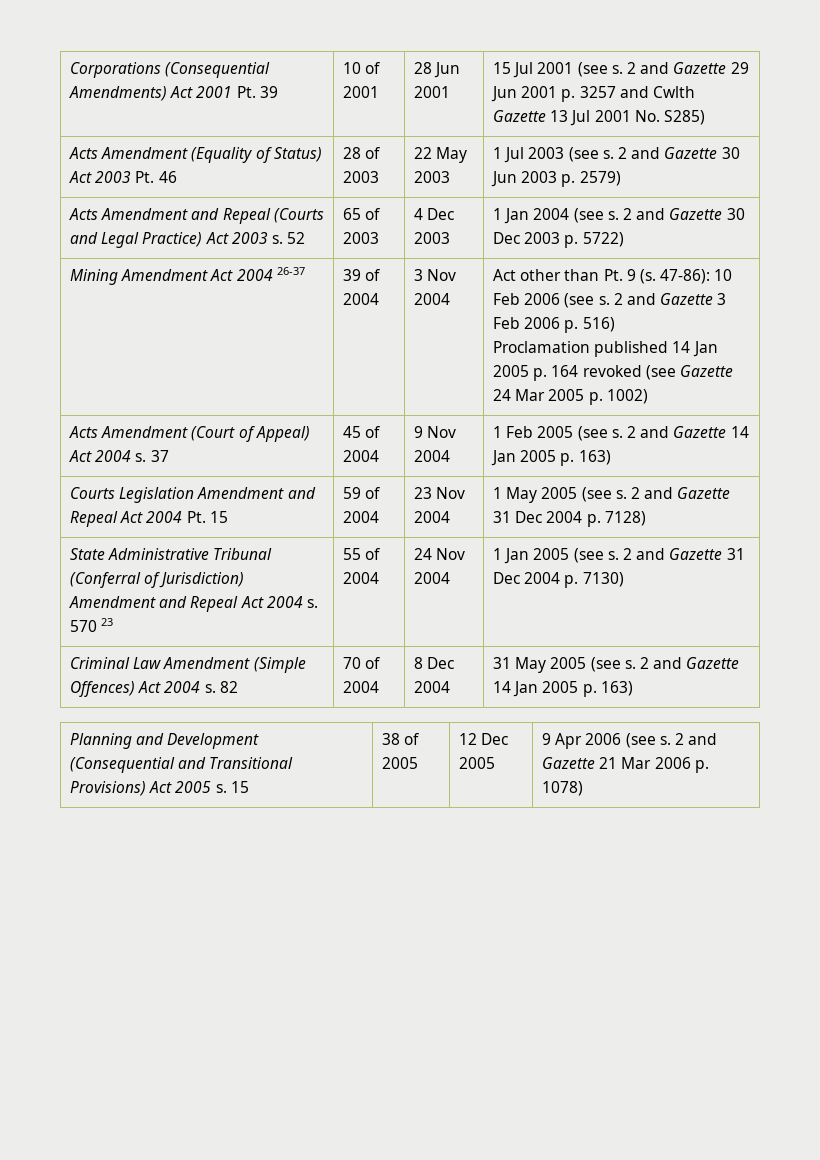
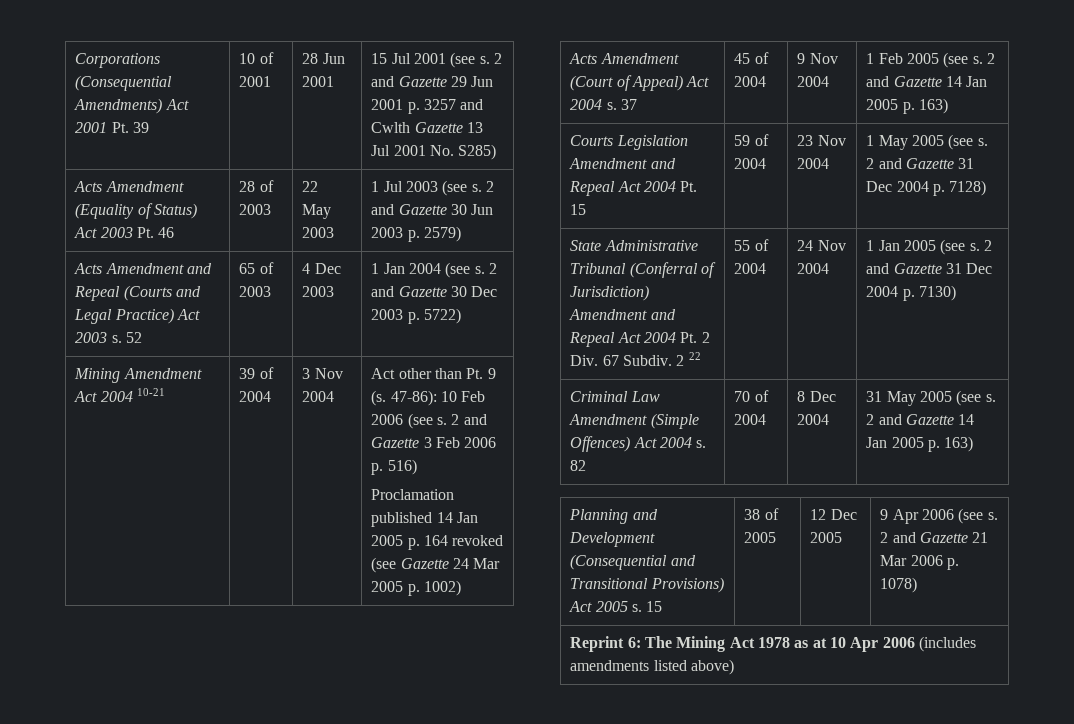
- Mining Amendment Act 2004 26-37
+ Mining Amendment Act 2004 10-21
- State Administrative Tribunal (Conferral of Jurisdiction) Amendment and Repeal Act 2004 s. 570 23 | 55 of 2004 | 24 Nov 2004 | 1 Jan 2005 (see s. 2 and Gazette 31 Dec 2004 p. 7130)
+ State Administrative Tribunal (Conferral of Jurisdiction) Amendment and Repeal Act 2004 Pt. 2 Div. 67 Subdiv. 2 22 | 55 of 2004 | 24 Nov 2004 | 1 Jan 2005 (see s. 2 and Gazette 31 Dec 2004 p. 7130)
+ Reprint 6: The Mining Act 1978 as at 10 Apr 2006 (includes amendments listed above)

